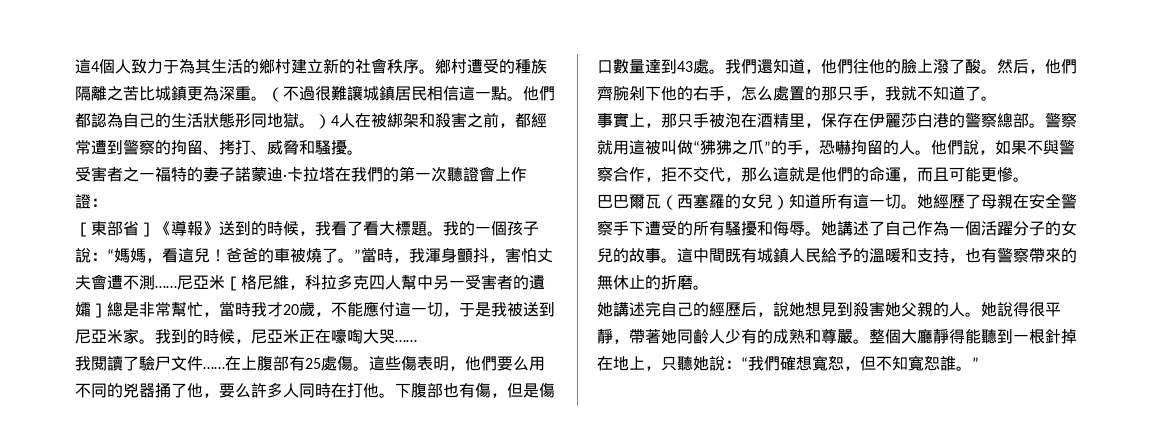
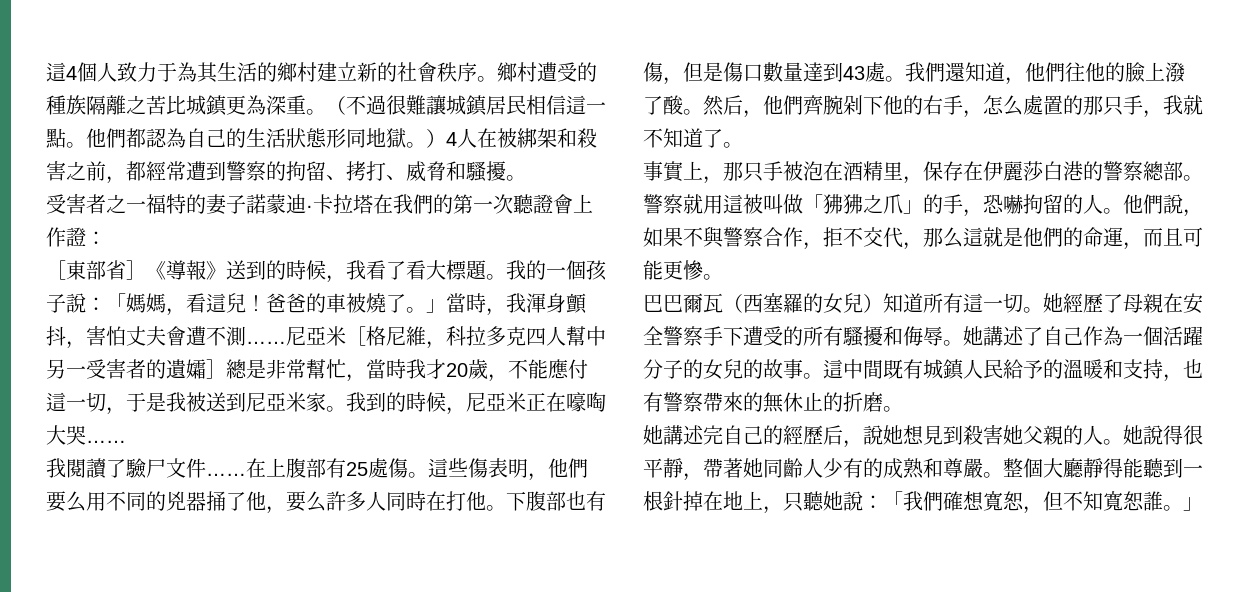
- 我的一個孩子說：“媽媽，看這兒！
+ 我的一個孩子說：「媽媽，看這兒！
- 爸爸的車被燒了。”當時，我渾身顫抖，害怕丈夫會遭不測……
+ 爸爸的車被燒了。」當時，我渾身顫抖，害怕丈夫會遭不測……
- 警察就用這被叫做“狒狒之爪”的手，恐嚇拘留的人。
+ 警察就用這被叫做「狒狒之爪」的手，恐嚇拘留的人。
- 整個大廳靜得能聽到一根針掉在地上，只聽她說：“我們確想寬恕，但不知寬恕誰。”
+ 整個大廳靜得能聽到一根針掉在地上，只聽她說：「我們確想寬恕，但不知寬恕誰。」

